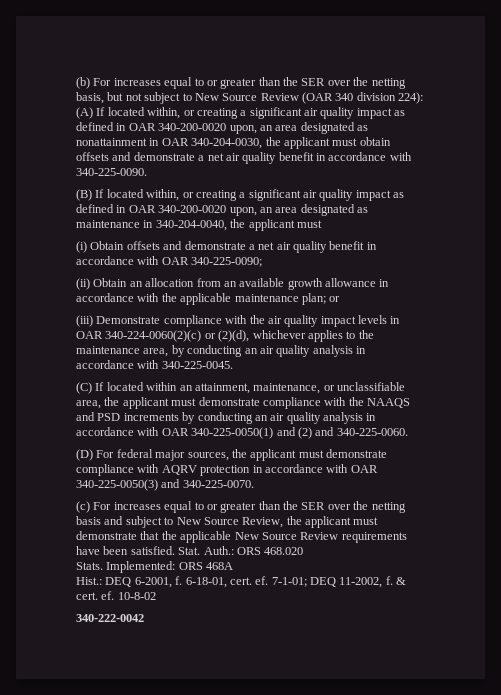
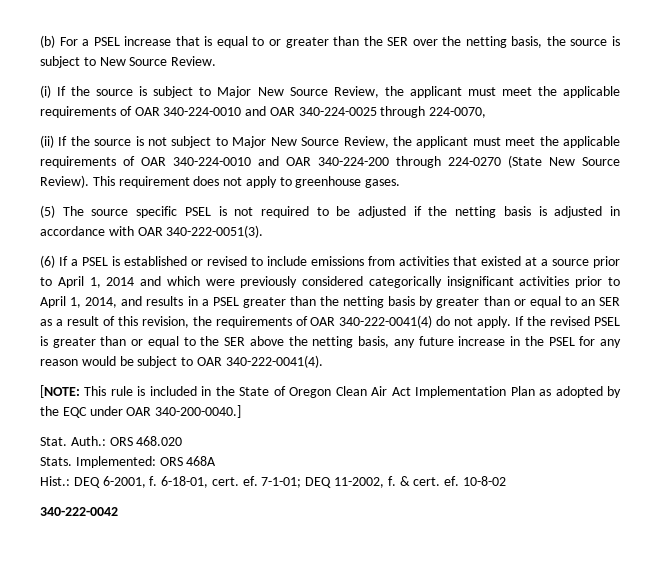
- (b) For increases equal to or greater than the SER over the netting basis, but not subject to New Source Review (OAR 340 division 224): (A) If located within, or creating a significant air quality impact as defined in OAR 340-200-0020 upon, an area designated as nonattainment in OAR 340-204-0030, the applicant must obtain offsets and demonstrate a net air quality benefit in accordance with 340-225-0090.
- (B) If located within, or creating a significant air quality impact as defined in OAR 340-200-0020 upon, an area designated as maintenance in 340-204-0040, the applicant must
- (i) Obtain offsets and demonstrate a net air quality benefit in accordance with OAR 340-225-0090;
- (ii) Obtain an allocation from an available growth allowance in accordance with the applicable maintenance plan; or
- (iii) Demonstrate compliance with the air quality impact levels in OAR 340-224-0060(2)(c) or (2)(d), whichever applies to the maintenance area, by conducting an air quality analysis in accordance with 340-225-0045.
- (C) If located within an attainment, maintenance, or unclassifiable area, the applicant must demonstrate compliance with the NAAQS and PSD increments by conducting an air quality analysis in accordance with OAR 340-225-0050(1) and (2) and 340-225-0060.
- (D) For federal major sources, the applicant must demonstrate compliance with AQRV protection in accordance with OAR 340-225-0050(3) and 340-225-0070.
- (c) For increases equal to or greater than the SER over the netting basis and subject to New Source Review, the applicant must demonstrate that the applicable New Source Review requirements have been satisfied. Stat.
+ (b) For a PSEL increase that is equal to or greater than the SER over the netting basis, the source is subject to New Source Review.
+ (i) If the source is subject to Major New Source Review, the applicant must meet the applicable requirements of OAR 340-224-0010 and OAR 340-224-0025 through 224-0070,
+ (ii) If the source is not subject to Major New Source Review, the applicant must meet the applicable requirements of OAR 340-224-0010 and OAR 340-224-200 through 224-0270 (State New Source Review). This requirement does not apply to greenhouse gases.
+ (5) The source specific PSEL is not required to be adjusted if the netting basis is adjusted in accordance with OAR 340-222-0051(3).
+ (6) If a PSEL is established or revised to include emissions from activities that existed at a source prior to April 1, 2014 and which were previously considered categorically insignificant activities prior to April 1, 2014, and results in a PSEL greater than the netting basis by greater than or equal to an SER as a result of this revision, the requirements of OAR 340-222-0041(4) do not apply. If the revised PSEL is greater than or equal to the SER above the netting basis, any future increase in the PSEL for any reason would be subject to OAR 340-222-0041(4).
+ [NOTE: This rule is included in the State of Oregon Clean Air Act Implementation Plan as adopted by the EQC under OAR 340-200-0040.]
+ Stat.

